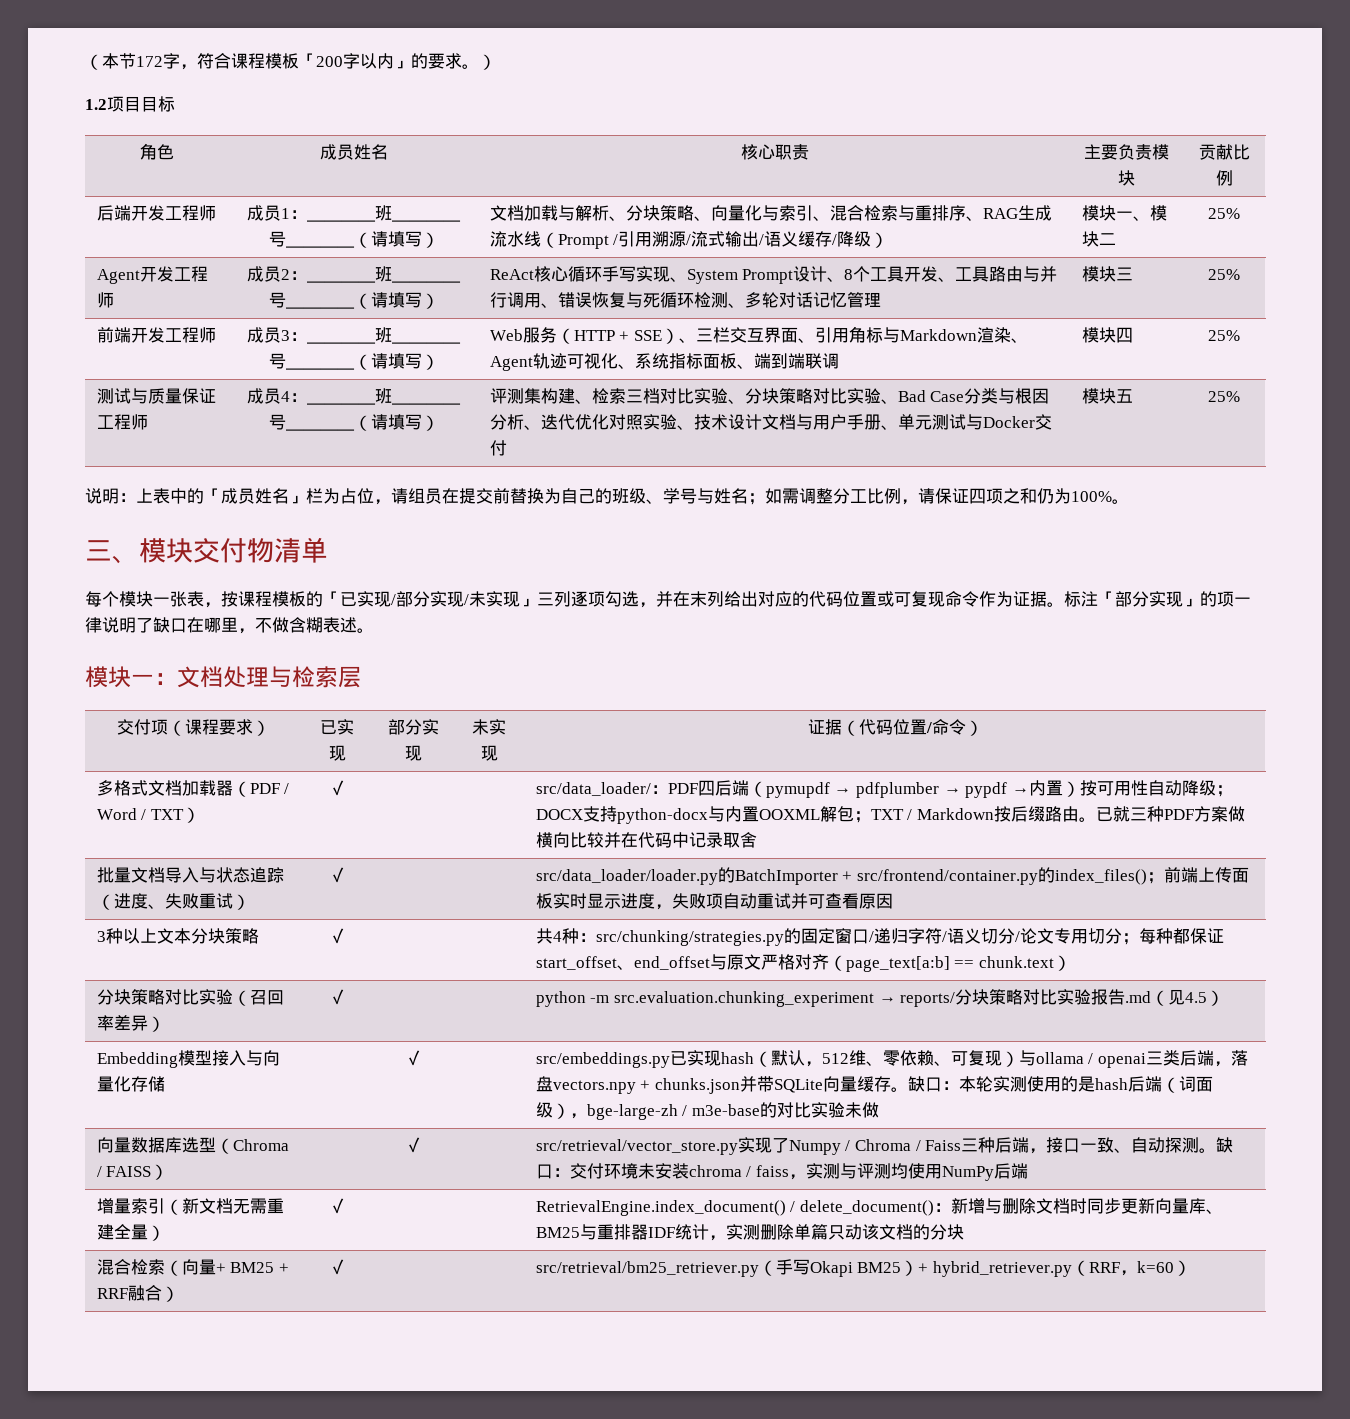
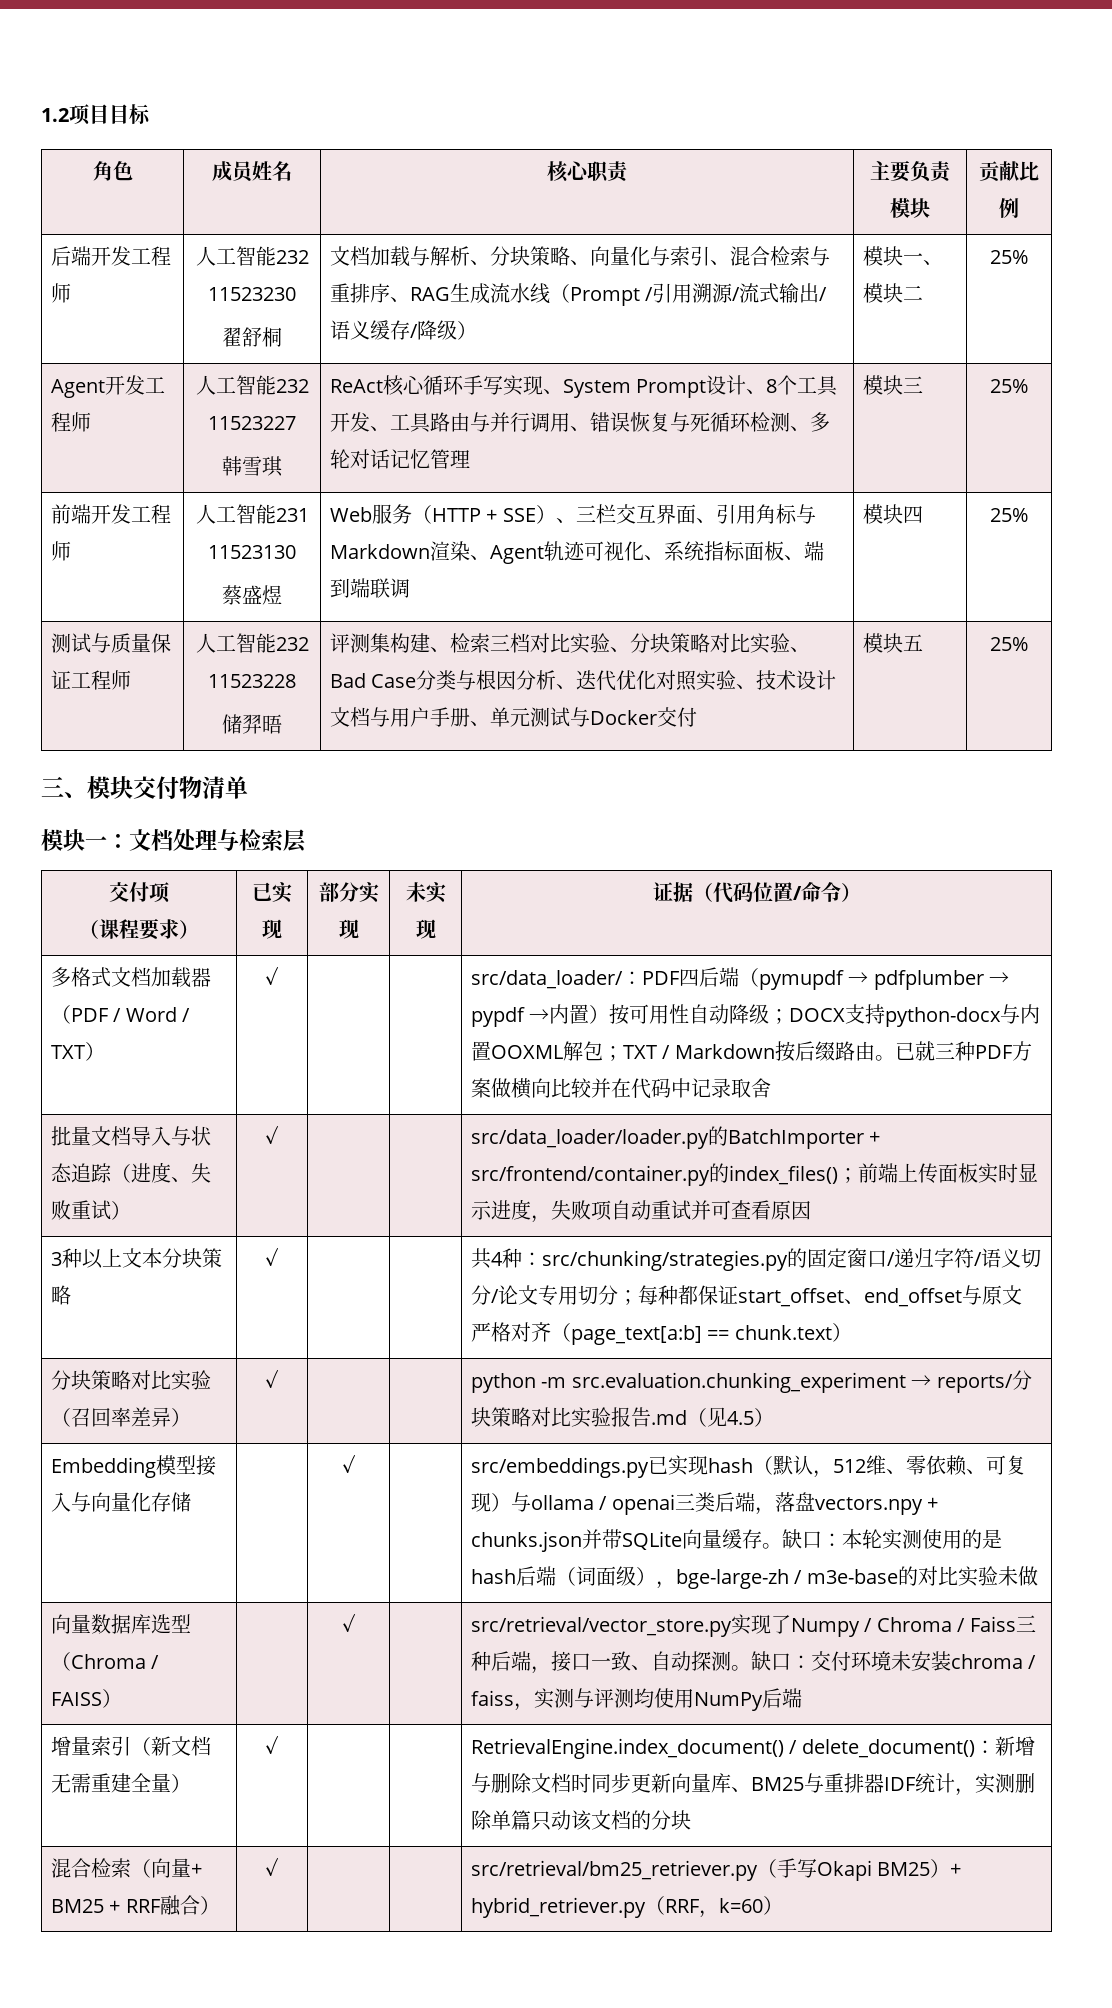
- （本节172字，符合课程模板「200字以内」的要求。）
- 成员1：＿＿＿＿班＿＿＿＿号＿＿＿＿（请填写）
+ 人工智能232 11523230
+ 翟舒桐
- 成员2：＿＿＿＿班＿＿＿＿号＿＿＿＿（请填写）
+ 人工智能232 11523227
+ 韩雪琪
- 成员3：＿＿＿＿班＿＿＿＿号＿＿＿＿（请填写）
+ 人工智能231 11523130
+ 蔡盛煜
- 成员4：＿＿＿＿班＿＿＿＿号＿＿＿＿（请填写）
+ 人工智能232 11523228
+ 储羿晤
- 说明：上表中的「成员姓名」栏为占位，请组员在提交前替换为自己的班级、学号与姓名；如需调整分工比例，请保证四项之和仍为100%。
- 每个模块一张表，按课程模板的「已实现/部分实现/未实现」三列逐项勾选，并在末列给出对应的代码位置或可复现命令作为证据。标注「部分实现」的项一律说明了缺口在哪里，不做含糊表述。
- 交付项（课程要求） | 已实现 | 部分实现 | 未实现 | 证据（代码位置/命令）
+ 交付项
+ （课程要求） | 已实现 | 部分实现 | 未实现 | 证据（代码位置/命令）

